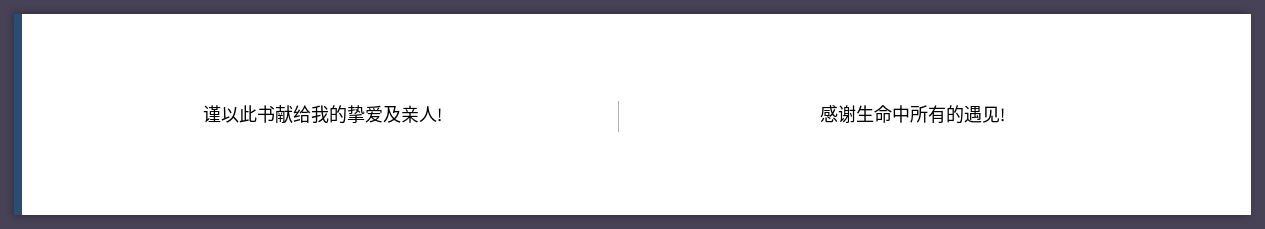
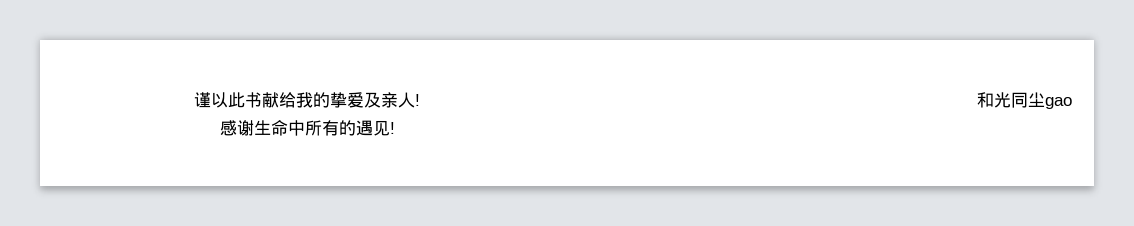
+ 和光同尘gao

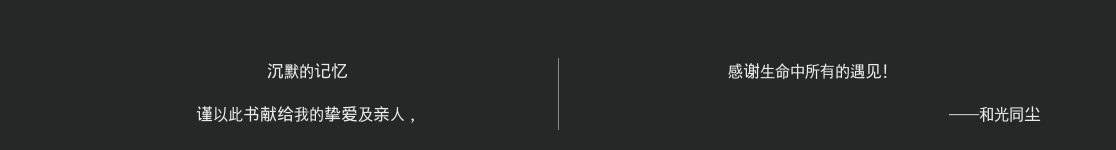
+ 沉默的记忆
- 谨以此书献给我的挚爱及亲人!
+ 谨以此书献给我的挚爱及亲人，
- 和光同尘gao
+ ——和光同尘

